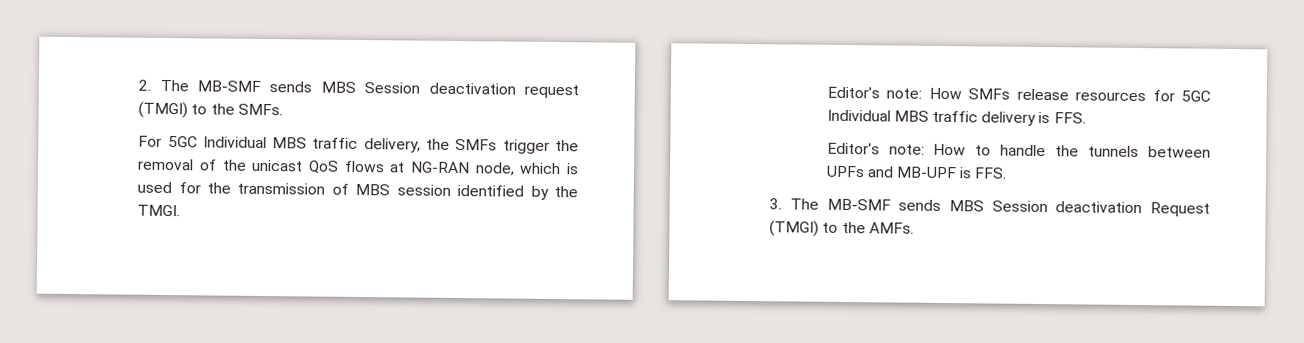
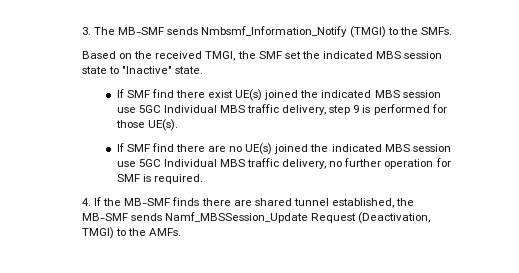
- 2. The MB-SMF sends MBS Session deactivation request (TMGI) to the SMFs.
+ 3. The MB-SMF sends Nmbsmf_Information_Notify (TMGI) to the SMFs.
- For 5GC Individual MBS traffic delivery, the SMFs trigger the removal of the unicast QoS flows at NG-RAN node, which is used for the transmission of MBS session identified by the TMGI.
- Editor's note: How SMFs release resources for 5GC Individual MBS traffic delivery is FFS.
- Editor's note: How to handle the tunnels between UPFs and MB-UPF is FFS.
- 3. The MB-SMF sends MBS Session deactivation Request (TMGI) to the AMFs.
+ Based on the received TMGI, the SMF set the indicated MBS session state to "Inactive" state.
+ If SMF find there exist UE(s) joined the indicated MBS session use 5GC Individual MBS traffic delivery, step 9 is performed for those UE(s).
+ If SMF find there are no UE(s) joined the indicated MBS session use 5GC Individual MBS traffic delivery, no further operation for SMF is required.
+ 4. If the MB-SMF finds there are shared tunnel established, the MB-SMF sends Namf_MBSSession_Update Request (Deactivation, TMGI) to the AMFs.

